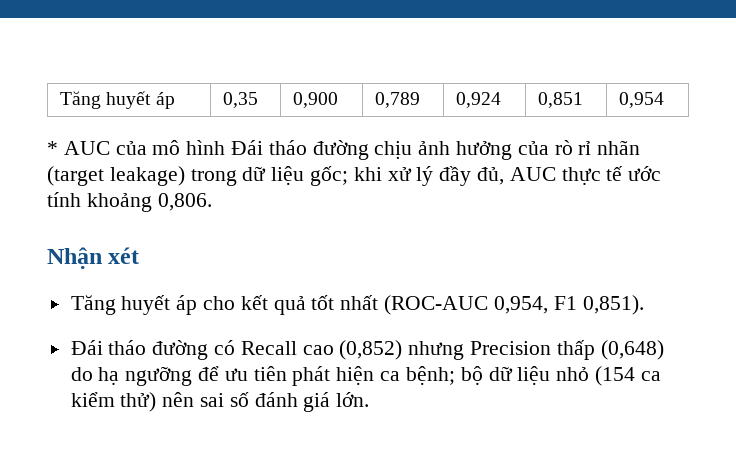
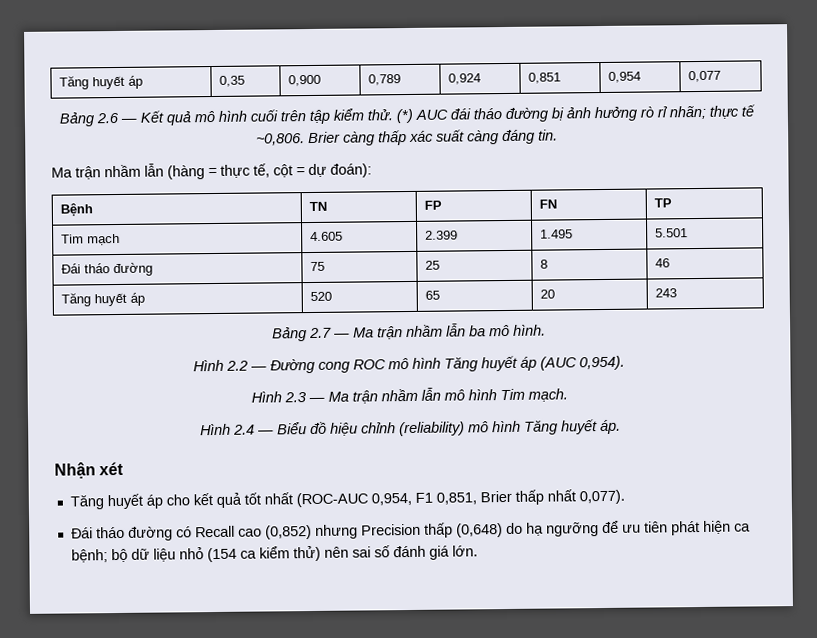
- Tăng huyết áp | 0,35 | 0,900 | 0,789 | 0,924 | 0,851 | 0,954
- * AUC của mô hình Đái tháo đường chịu ảnh hưởng của rò rỉ nhãn (target leakage) trong dữ liệu gốc; khi xử lý đầy đủ, AUC thực tế ước tính khoảng 0,806.
+ Tăng huyết áp | 0,35 | 0,900 | 0,789 | 0,924 | 0,851 | 0,954 | 0,077
+ Bảng 2.6 — Kết quả mô hình cuối trên tập kiểm thử. (*) AUC đái tháo đường bị ảnh hưởng rò rỉ nhãn; thực tế ~0,806. Brier càng thấp xác suất càng đáng tin.
+ Ma trận nhầm lẫn (hàng = thực tế, cột = dự đoán):
+ Bệnh | TN | FP | FN | TP
+ Tim mạch | 4.605 | 2.399 | 1.495 | 5.501
+ Đái tháo đường | 75 | 25 | 8 | 46
+ Tăng huyết áp | 520 | 65 | 20 | 243
+ Bảng 2.7 — Ma trận nhầm lẫn ba mô hình.
+ Hình 2.2 — Đường cong ROC mô hình Tăng huyết áp (AUC 0,954).
+ Hình 2.3 — Ma trận nhầm lẫn mô hình Tim mạch.
+ Hình 2.4 — Biểu đồ hiệu chỉnh (reliability) mô hình Tăng huyết áp.
- Tăng huyết áp cho kết quả tốt nhất (ROC-AUC 0,954, F1 0,851).
+ Tăng huyết áp cho kết quả tốt nhất (ROC-AUC 0,954, F1 0,851, Brier thấp nhất 0,077).

